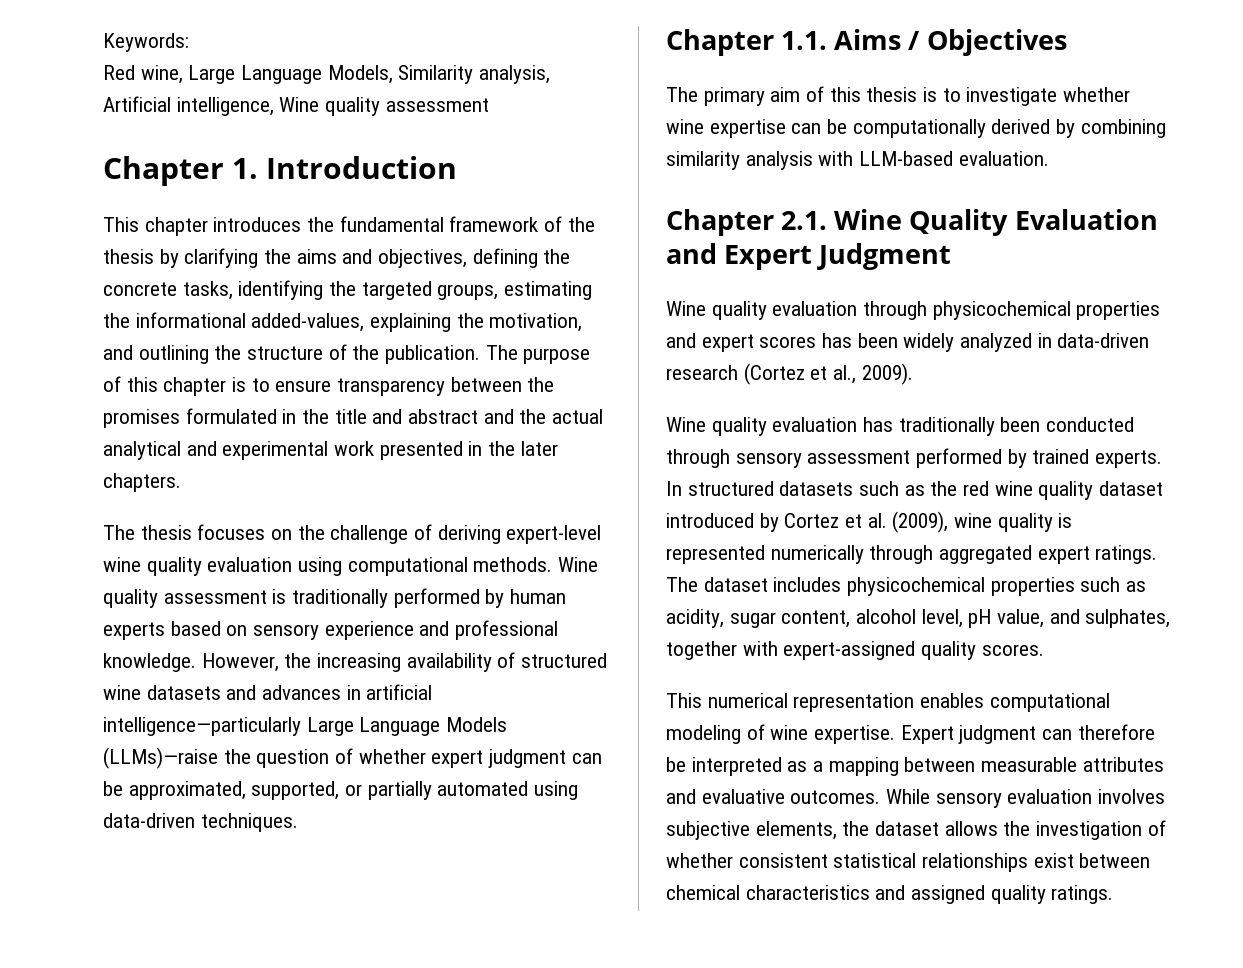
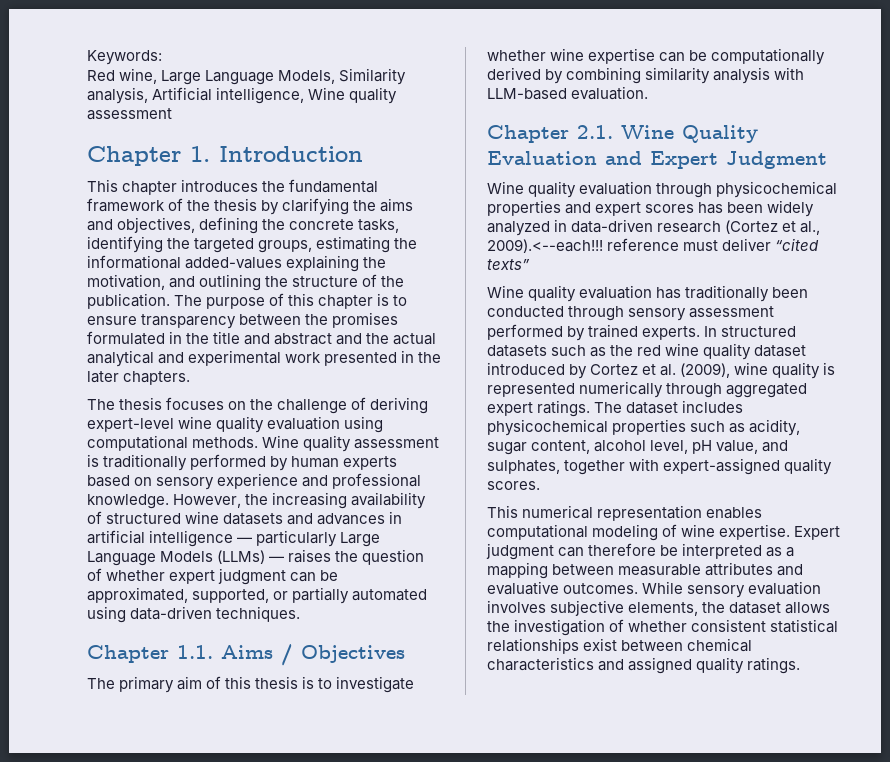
- This chapter introduces the fundamental framework of the thesis by clarifying the aims and objectives, defining the concrete tasks, identifying the targeted groups, estimating the informational added-values, explaining the motivation, and outlining the structure of the publication.
+ This chapter introduces the fundamental framework of the thesis by clarifying the aims and objectives, defining the concrete tasks, identifying the targeted groups, estimating the informational added-values explaining the motivation, and outlining the structure of the publication.
- However, the increasing availability of structured wine datasets and advances in artificial intelligence—particularly Large Language Models (LLMs)—raise the question of whether expert judgment can be approximated, supported, or partially automated using data-driven techniques.
+ However, the increasing availability of structured wine datasets and advances in artificial intelligence — particularly Large Language Models (LLMs) — raises the question of whether expert judgment can be approximated, supported, or partially automated using data-driven techniques.
- Wine quality evaluation through physicochemical properties and expert scores has been widely analyzed in data-driven research (Cortez et al., 2009).
+ Wine quality evaluation through physicochemical properties and expert scores has been widely analyzed in data-driven research (Cortez et al., 2009).<--each!!! reference must deliver “cited texts”

